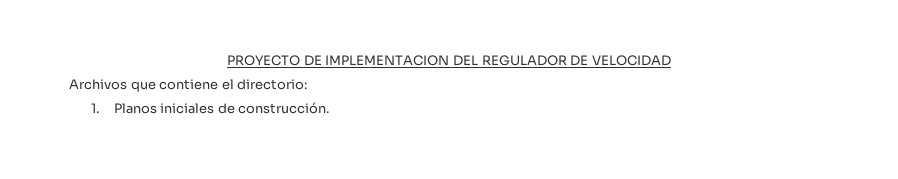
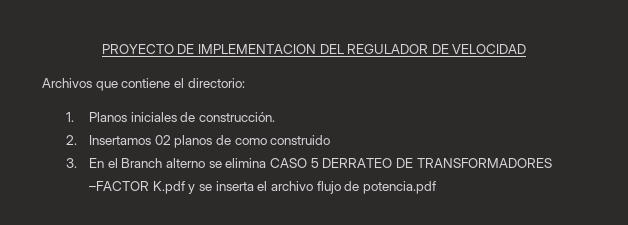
+ 2. Insertamos 02 planos de como construido
+ 3. En el Branch alterno se elimina CASO 5 DERRATEO DE TRANSFORMADORES –FACTOR K.pdf y se inserta el archivo flujo de potencia.pdf

